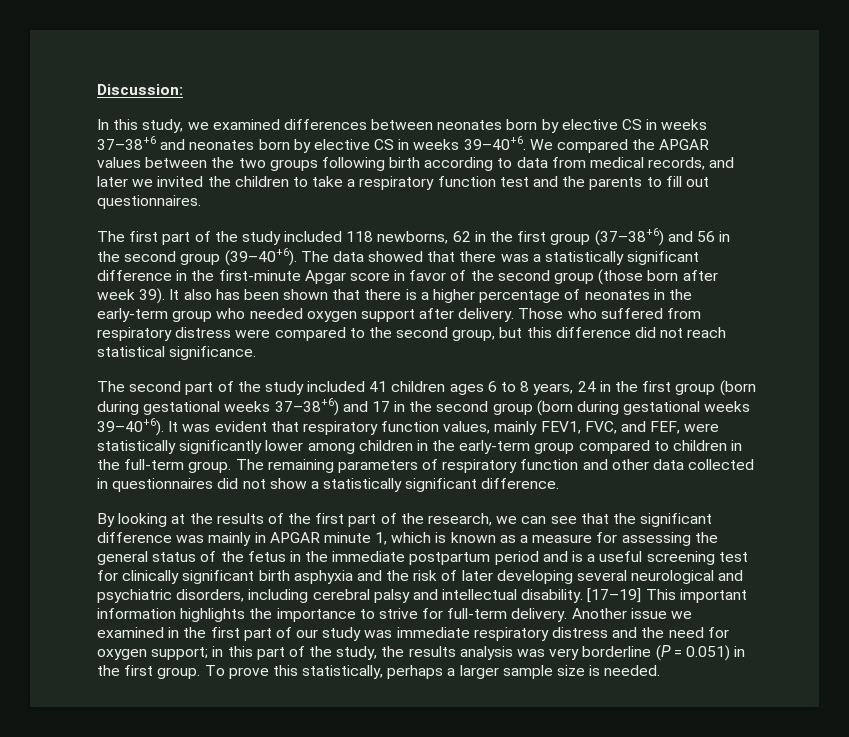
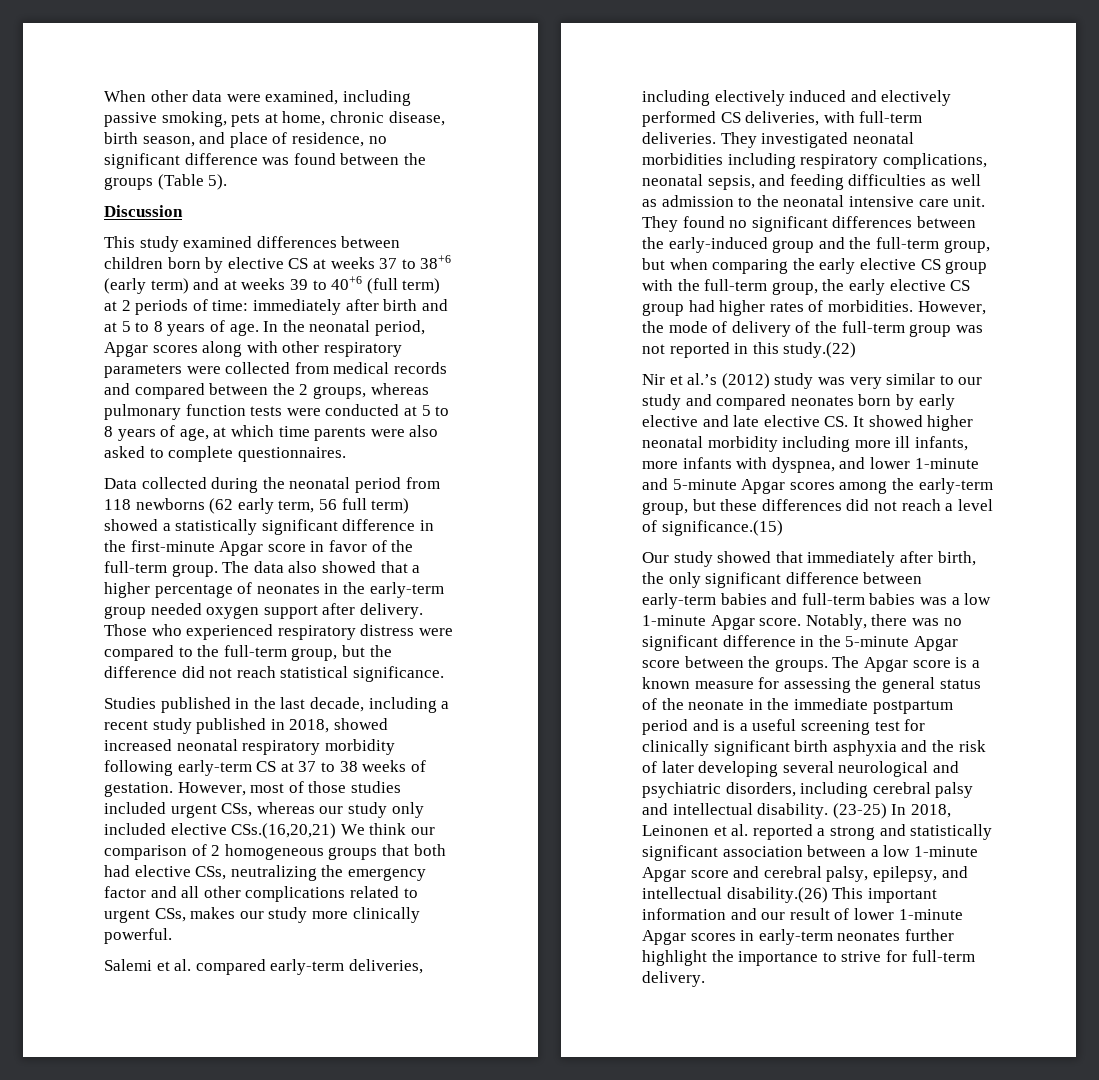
- Discussion:
- In this study, we examined differences between neonates born by elective CS in weeks 37–38+6 and neonates born by elective CS in weeks 39–40+6. We compared the APGAR values between the two groups following birth according to data from medical records, and later we invited the children to take a respiratory function test and the parents to fill out questionnaires.
- The first part of the study included 118 newborns, 62 in the first group (37–38+6) and 56 in the second group (39–40+6). The data showed that there was a statistically significant difference in the first-minute Apgar score in favor of the second group (those born after week 39). It also has been shown that there is a higher percentage of neonates in the early-term group who needed oxygen support after delivery.
+ When other data were examined, including passive smoking, pets at home, chronic disease, birth season, and place of residence, no significant difference was found between the groups (Table 5).
+ Discussion
+ This study examined differences between children born by elective CS at weeks 37 to 38+6 (early term) and at weeks 39 to 40+6 (full term) at 2 periods of time: immediately after birth and at 5 to 8 years of age. In the neonatal period, Apgar scores along with other respiratory parameters were collected from medical records and compared between the 2 groups, whereas pulmonary function tests were conducted at 5 to 8 years of age, at which time parents were also asked to complete questionnaires.
+ Data collected during the neonatal period from 118 newborns (62 early term, 56 full term) showed a statistically significant difference in the first-minute Apgar score in favor of the full-term group. The data also showed that a higher percentage of neonates in the early-term group needed oxygen support after delivery.
- Those who suffered from respiratory distress were compared to the second group, but this difference did not reach statistical significance.
+ Those who experienced respiratory distress were compared to the full-term group, but the difference did not reach statistical significance.
- The second part of the study included 41 children ages 6 to 8 years, 24 in the first group (born during gestational weeks 37–38+6) and 17 in the second group (born during gestational weeks 39–40+6). It was evident that respiratory function values, mainly FEV1, FVC, and FEF, were statistically significantly lower among children in the early-term group compared to children in the full-term group. The remaining parameters of respiratory function and other data collected in questionnaires did not show a statistically significant difference.
- By looking at the results of the first part of the research, we can see that the significant difference was mainly in APGAR minute 1, which is known as a measure for assessing the general status of the fetus in the immediate postpartum period and is a useful screening test for clinically significant birth asphyxia and the risk of later developing several neurological and psychiatric disorders, including cerebral palsy and intellectual disability.
+ Studies published in the last decade, including a recent study published in 2018, showed increased neonatal respiratory morbidity following early-term CS at 37 to 38 weeks of gestation. However, most of those studies included urgent CSs, whereas our study only included elective CSs.(16,20,21) We think our comparison of 2 homogeneous groups that both had elective CSs, neutralizing the emergency factor and all other complications related to urgent CSs, makes our study more clinically powerful.
+ Salemi et al. compared early-term deliveries, including electively induced and electively performed CS deliveries, with full-term deliveries. They investigated neonatal morbidities including respiratory complications, neonatal sepsis, and feeding difficulties as well as admission to the neonatal intensive care unit. They found no significant differences between the early-induced group and the full-term group, but when comparing the early elective CS group with the full-term group, the early elective CS group had higher rates of morbidities. However, the mode of delivery of the full-term group was not reported in this study.(22)
+ Nir et al.’s (2012) study was very similar to our study and compared neonates born by early elective and late elective CS. It showed higher neonatal morbidity including more ill infants, more infants with dyspnea, and lower 1-minute and 5-minute Apgar scores among the early-term group, but these differences did not reach a level of significance.(15)
+ Our study showed that immediately after birth, the only significant difference between early-term babies and full-term babies was a low 1-minute Apgar score. Notably, there was no significant difference in the 5-minute Apgar score between the groups. The Apgar score is a known measure for assessing the general status of the neonate in the immediate postpartum period and is a useful screening test for clinically significant birth asphyxia and the risk of later developing several neurological and psychiatric disorders, including cerebral palsy and intellectual disability.
- [17–19] This important information highlights the importance to strive for full-term delivery. Another issue we examined in the first part of our study was immediate respiratory distress and the need for oxygen support; in this part of the study, the results analysis was very borderline (P = 0.051) in the first group. To prove this statistically, perhaps a larger sample size is needed.
+ (23-25) In 2018, Leinonen et al. reported a strong and statistically significant association between a low 1-minute Apgar score and cerebral palsy, epilepsy, and intellectual disability.(26) This important information and our result of lower 1-minute Apgar scores in early-term neonates further highlight the importance to strive for full-term delivery.

